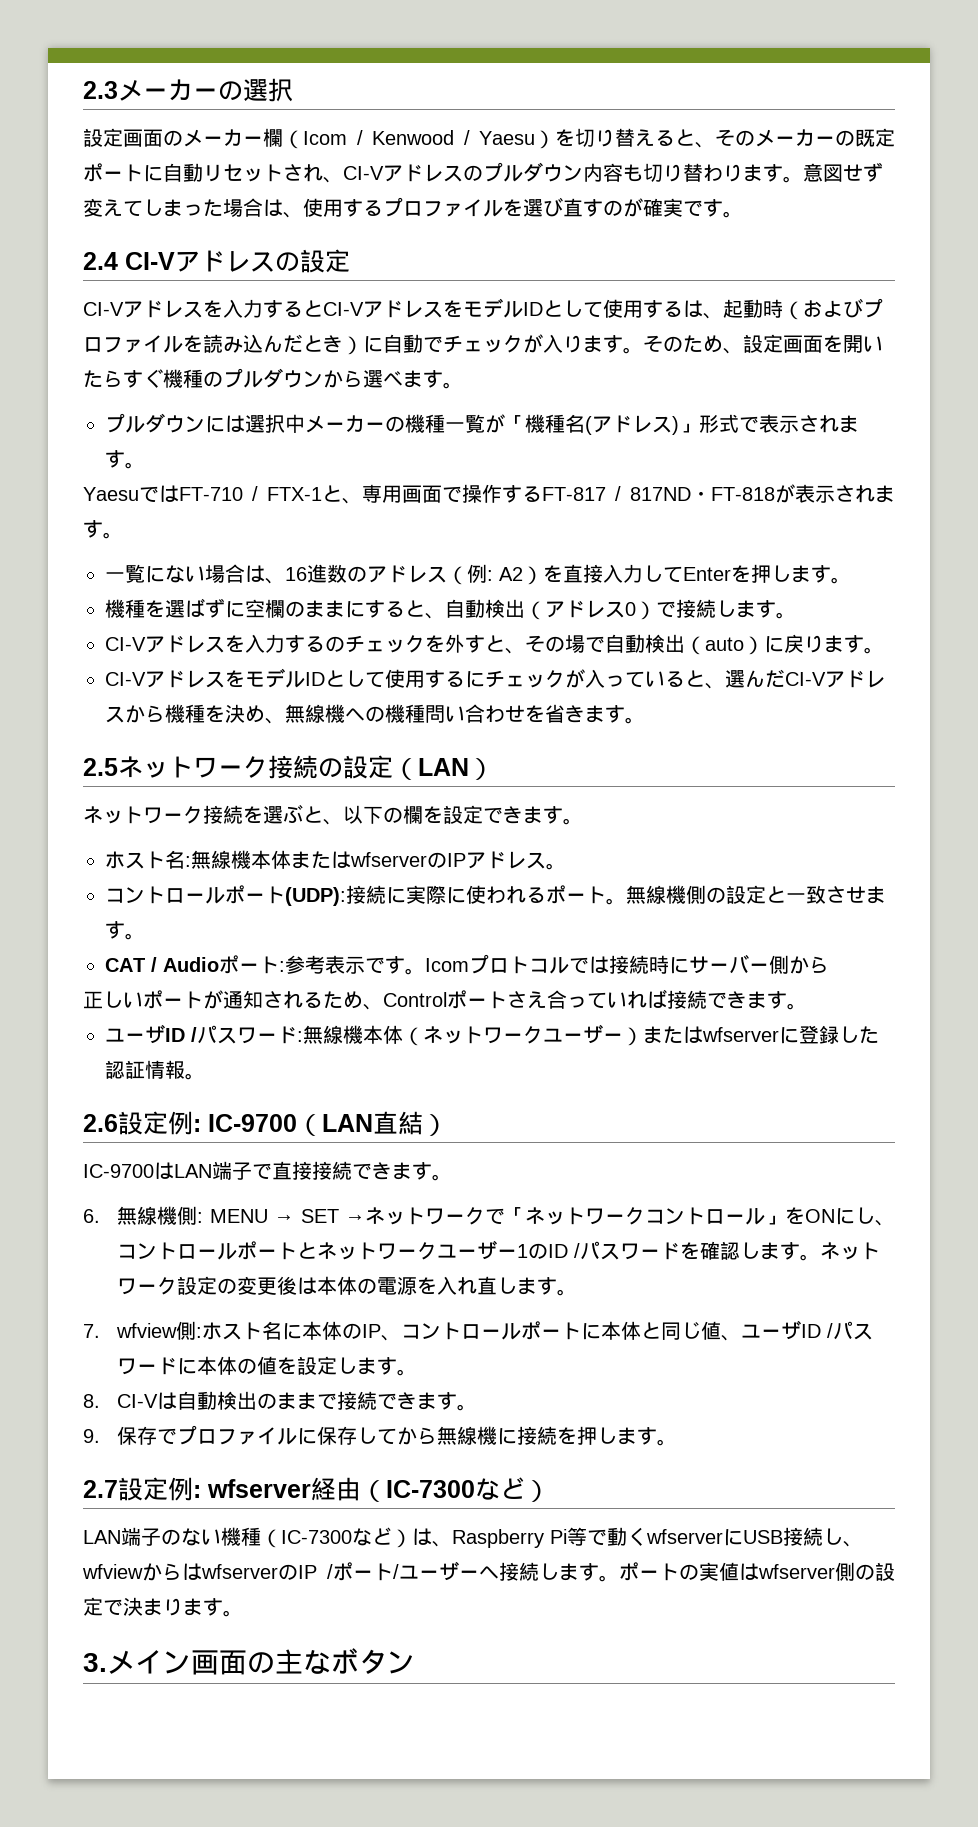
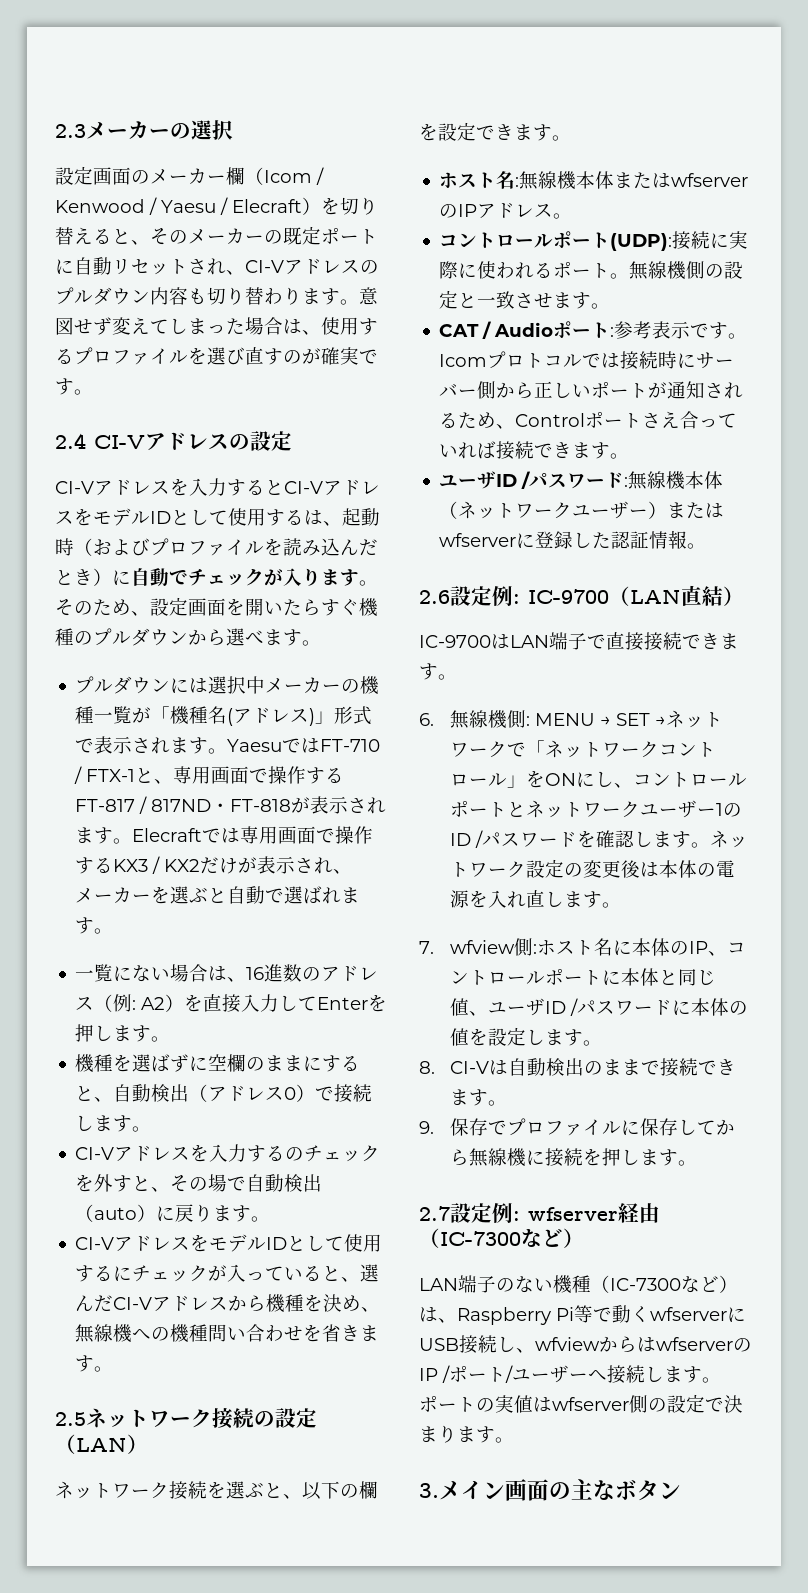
- 設定画面のメーカー欄（Icom / Kenwood / Yaesu）を切り替えると、そのメーカーの既定ポートに自動リセットされ、CI-Vアドレスのプルダウン内容も切り替わります。
+ 設定画面のメーカー欄（Icom / Kenwood / Yaesu / Elecraft）を切り替えると、そのメーカーの既定ポートに自動リセットされ、CI-Vアドレスのプルダウン内容も切り替わります。
- プルダウンには選択中メーカーの機種一覧が「機種名(アドレス)」形式で表示されます。
- YaesuではFT-710 / FTX-1と、専用画面で操作するFT-817 / 817ND・FT-818が表示されます。
+ プルダウンには選択中メーカーの機種一覧が「機種名(アドレス)」形式で表示されます。YaesuではFT-710 / FTX-1と、専用画面で操作するFT-817 / 817ND・FT-818が表示されます。Elecraftでは専用画面で操作するKX3 / KX2だけが表示され、メーカーを選ぶと自動で選ばれます。
- Icomプロトコルでは接続時にサーバー側から
- 正しいポートが通知されるため、Controlポートさえ合っていれば接続できます。
+ Icomプロトコルでは接続時にサーバー側から正しいポートが通知されるため、Controlポートさえ合っていれば接続できます。

